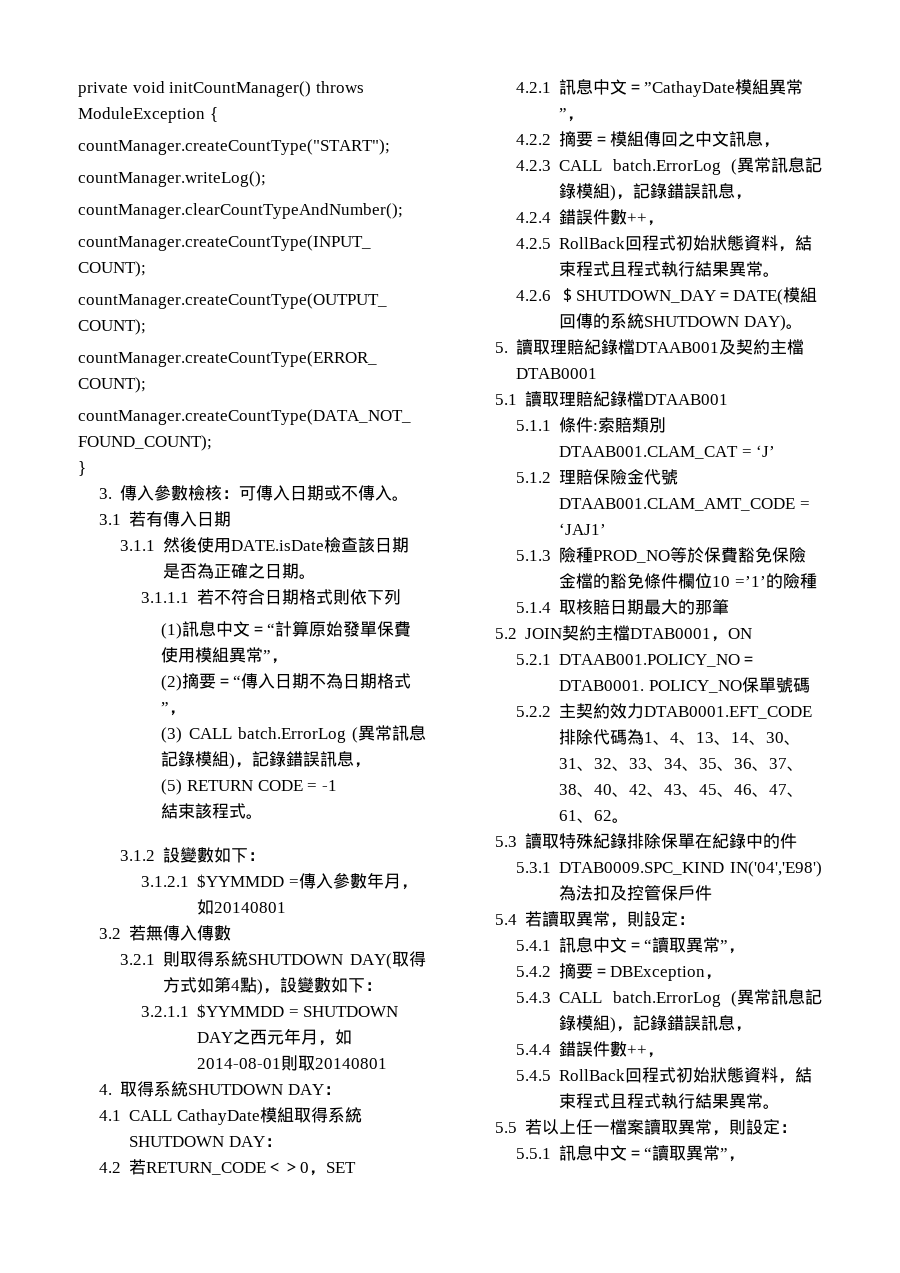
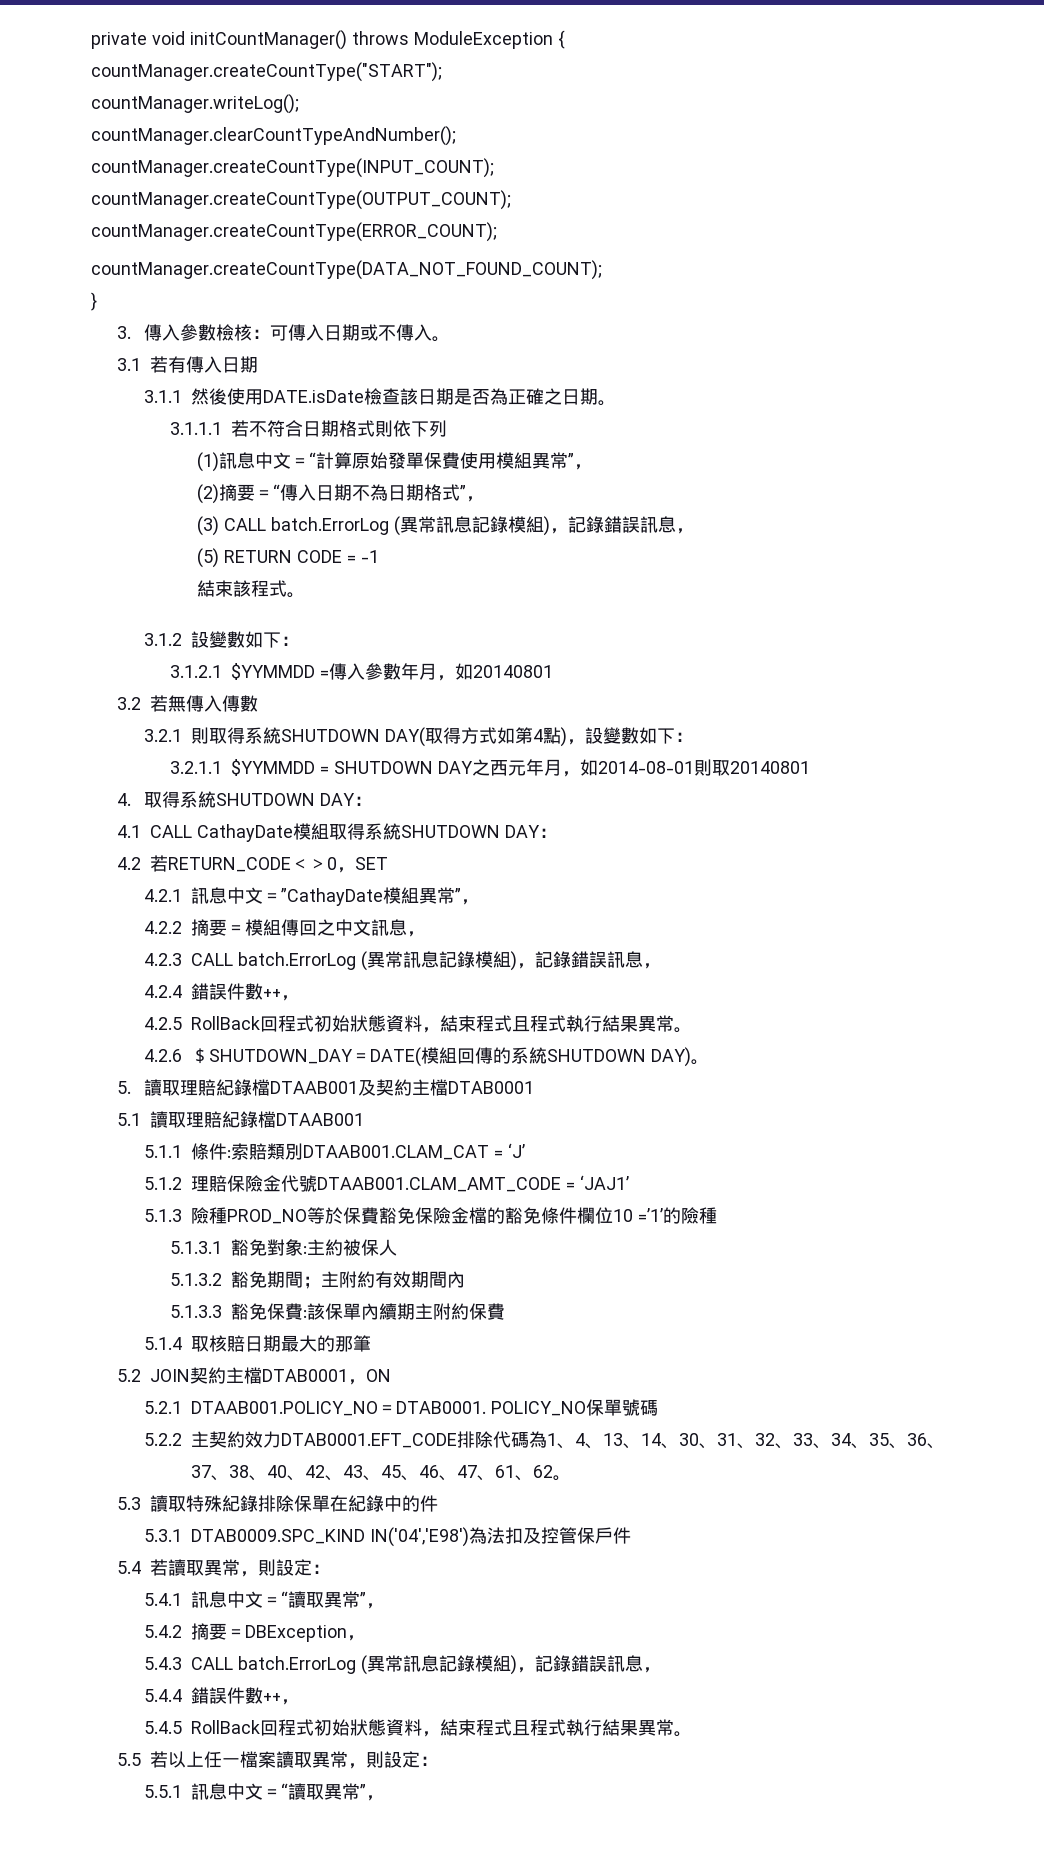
+ 5.1.3.1豁免對象:主約被保人
+ 5.1.3.2豁免期間；主附約有效期間內
+ 5.1.3.3豁免保費:該保單內續期主附約保費

